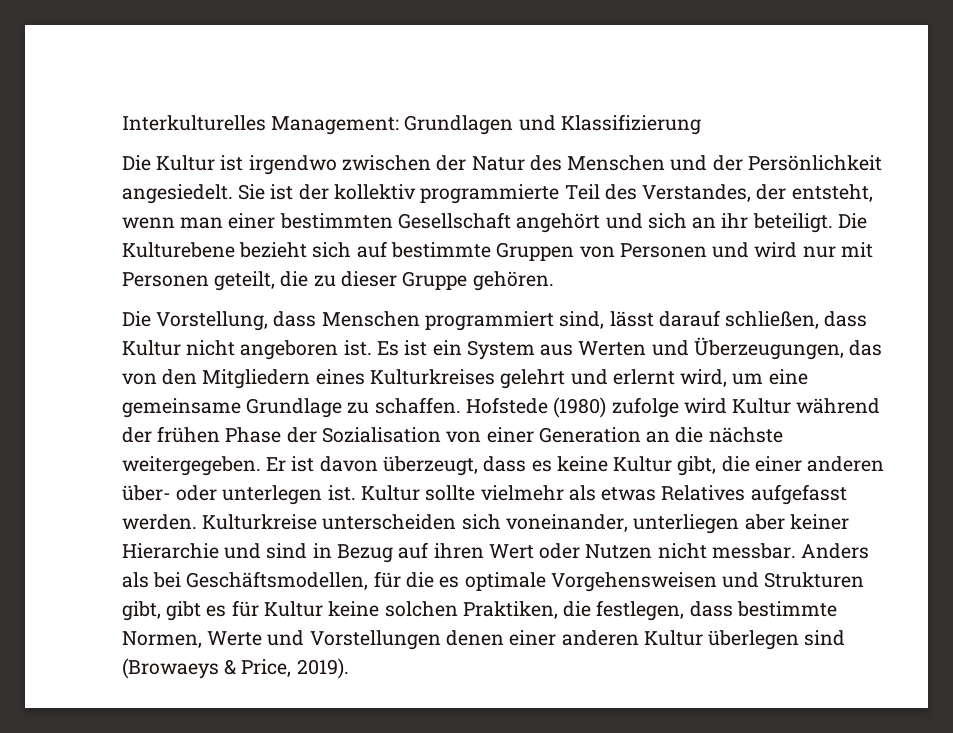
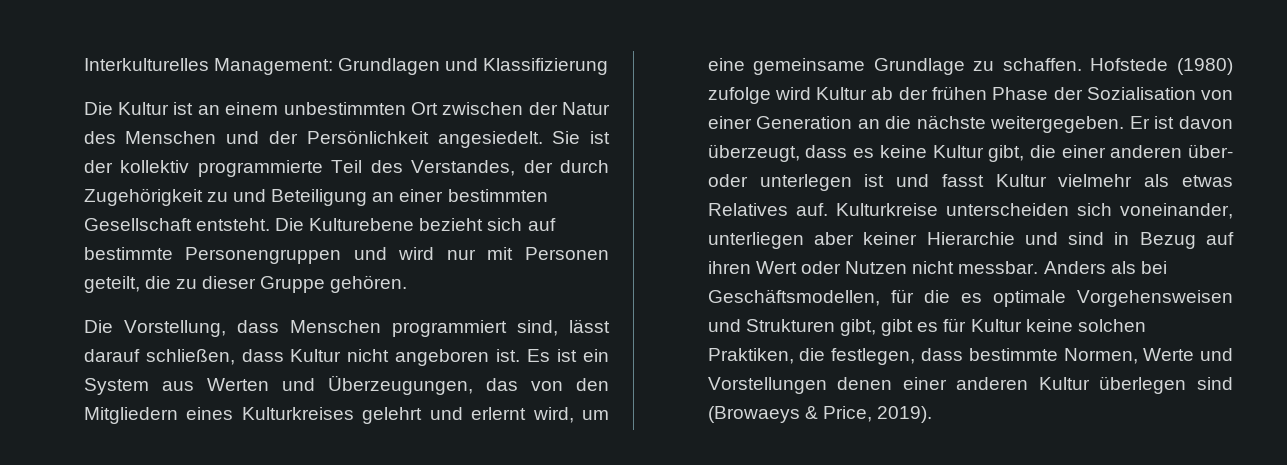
- Die Kultur ist irgendwo zwischen der Natur des Menschen und der Persönlichkeit angesiedelt.
+ Die Kultur ist an einem unbestimmten Ort zwischen der Natur des Menschen und der Persönlichkeit angesiedelt.
- Sie ist der kollektiv programmierte Teil des Verstandes, der entsteht, wenn man einer bestimmten Gesellschaft angehört und sich an ihr beteiligt.
+ Sie ist der kollektiv programmierte Teil des Verstandes, der durch Zugehörigkeit zu und Beteiligung an einer bestimmten Gesellschaft entsteht.
- Die Kulturebene bezieht sich auf bestimmte Gruppen von Personen und wird nur mit Personen geteilt, die zu dieser Gruppe gehören.
+ Die Kulturebene bezieht sich auf bestimmte Personengruppen und wird nur mit Personen geteilt, die zu dieser Gruppe gehören.
- Hofstede (1980) zufolge wird Kultur während der frühen Phase der Sozialisation von einer Generation an die nächste weitergegeben.
+ Hofstede (1980) zufolge wird Kultur ab der frühen Phase der Sozialisation von einer Generation an die nächste weitergegeben.
- Er ist davon überzeugt, dass es keine Kultur gibt, die einer anderen über- oder unterlegen ist. Kultur sollte vielmehr als etwas Relatives aufgefasst werden.
+ Er ist davon überzeugt, dass es keine Kultur gibt, die einer anderen über- oder unterlegen ist und fasst Kultur vielmehr als etwas Relatives auf.

